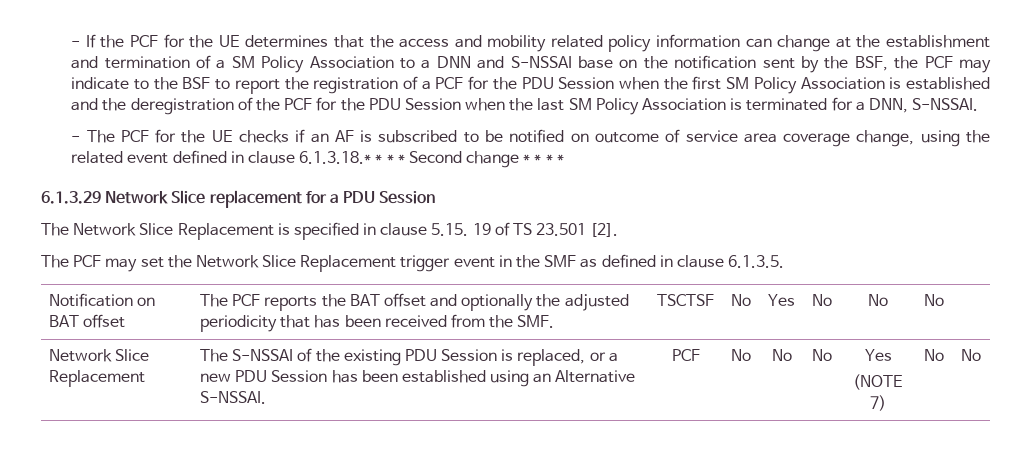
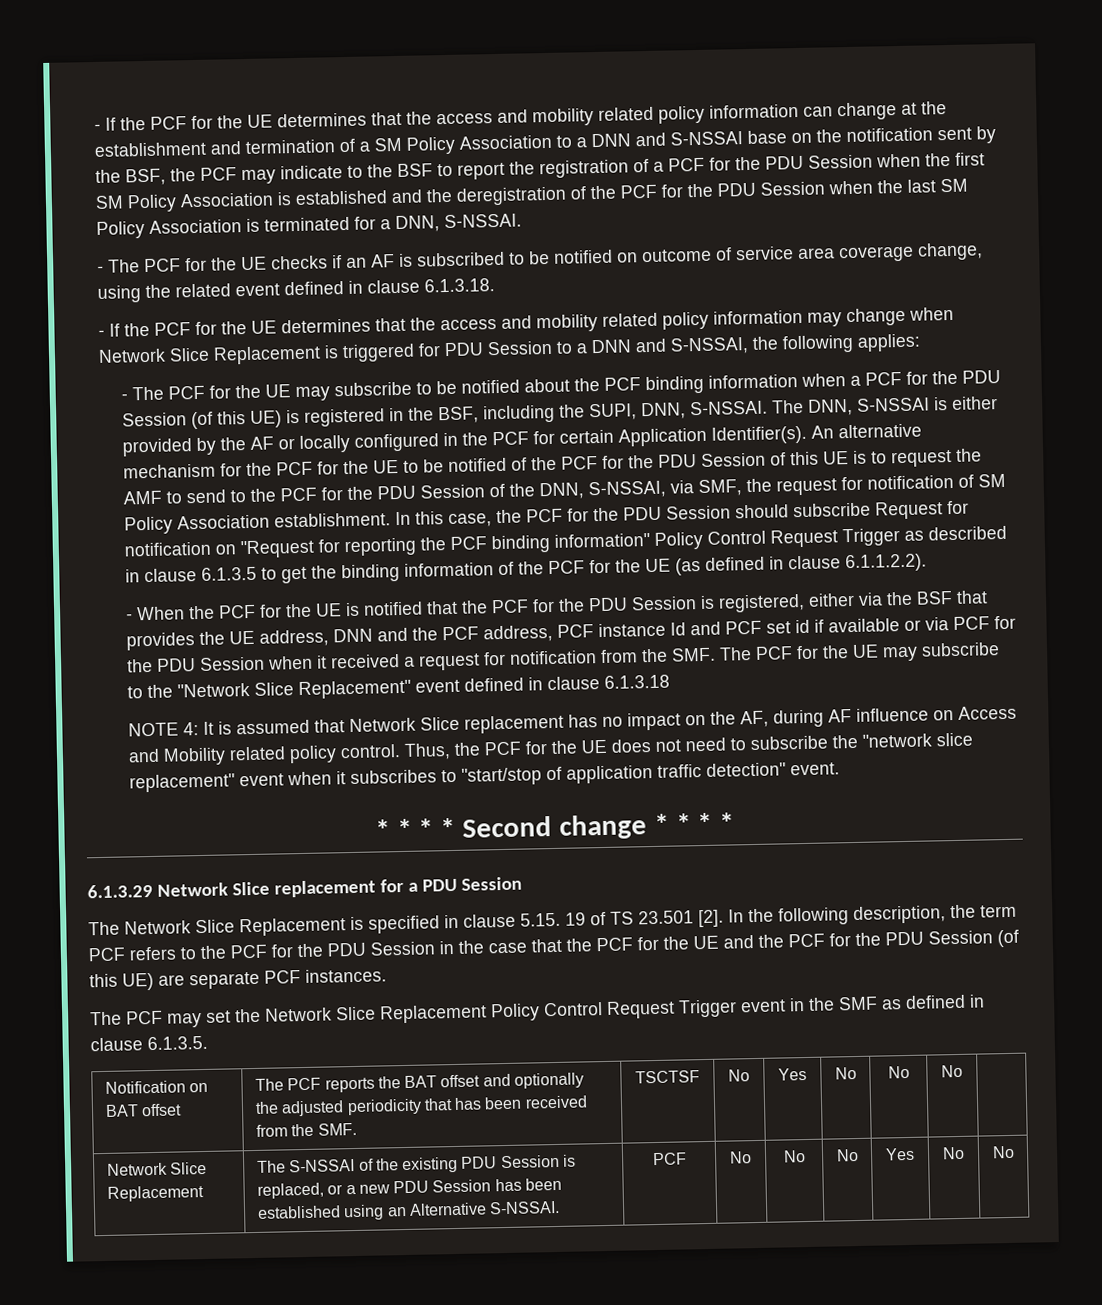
- - The PCF for the UE checks if an AF is subscribed to be notified on outcome of service area coverage change, using the related event defined in clause 6.1.3.18.* * * * Second change * * * *
+ - The PCF for the UE checks if an AF is subscribed to be notified on outcome of service area coverage change, using the related event defined in clause 6.1.3.18.
+ - If the PCF for the UE determines that the access and mobility related policy information may change when Network Slice Replacement is triggered for PDU Session to a DNN and S-NSSAI, the following applies:
+ - The PCF for the UE may subscribe to be notified about the PCF binding information when a PCF for the PDU Session (of this UE) is registered in the BSF, including the SUPI, DNN, S-NSSAI. The DNN, S-NSSAI is either provided by the AF or locally configured in the PCF for certain Application Identifier(s). An alternative mechanism for the PCF for the UE to be notified of the PCF for the PDU Session of this UE is to request the AMF to send to the PCF for the PDU Session of the DNN, S-NSSAI, via SMF, the request for notification of SM Policy Association establishment. In this case, the PCF for the PDU Session should subscribe Request for notification on "Request for reporting the PCF binding information" Policy Control Request Trigger as described in clause 6.1.3.5 to get the binding information of the PCF for the UE (as defined in clause 6.1.1.2.2).
+ - When the PCF for the UE is notified that the PCF for the PDU Session is registered, either via the BSF that provides the UE address, DNN and the PCF address, PCF instance Id and PCF set id if available or via PCF for the PDU Session when it received a request for notification from the SMF. The PCF for the UE may subscribe to the "Network Slice Replacement" event defined in clause 6.1.3.18
+ NOTE 4: It is assumed that Network Slice replacement has no impact on the AF, during AF influence on Access and Mobility related policy control. Thus, the PCF for the UE does not need to subscribe the "network slice replacement" event when it subscribes to "start/stop of application traffic detection" event.
+ * * * * Second change * * * *
+ In the following description, the term PCF refers to the PCF for the PDU Session in the case that the PCF for the UE and the PCF for the PDU Session (of this UE) are separate PCF instances.
- The PCF may set the Network Slice Replacement trigger event in the SMF as defined in clause 6.1.3.5.
+ The PCF may set the Network Slice Replacement Policy Control Request Trigger event in the SMF as defined in clause 6.1.3.5.
- Network Slice Replacement | The S-NSSAI of the existing PDU Session is replaced, or a new PDU Session has been established using an Alternative S-NSSAI. | PCF | No | No | No | Yes
- (NOTE 7) | No | No
+ Network Slice Replacement | The S-NSSAI of the existing PDU Session is replaced, or a new PDU Session has been established using an Alternative S-NSSAI. | PCF | No | No | No | Yes | No | No

